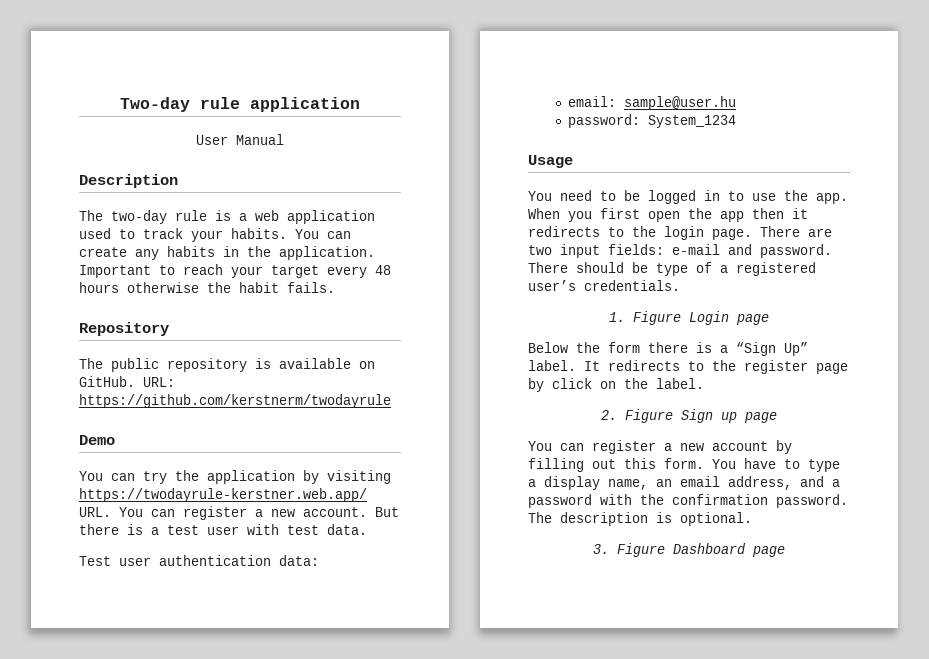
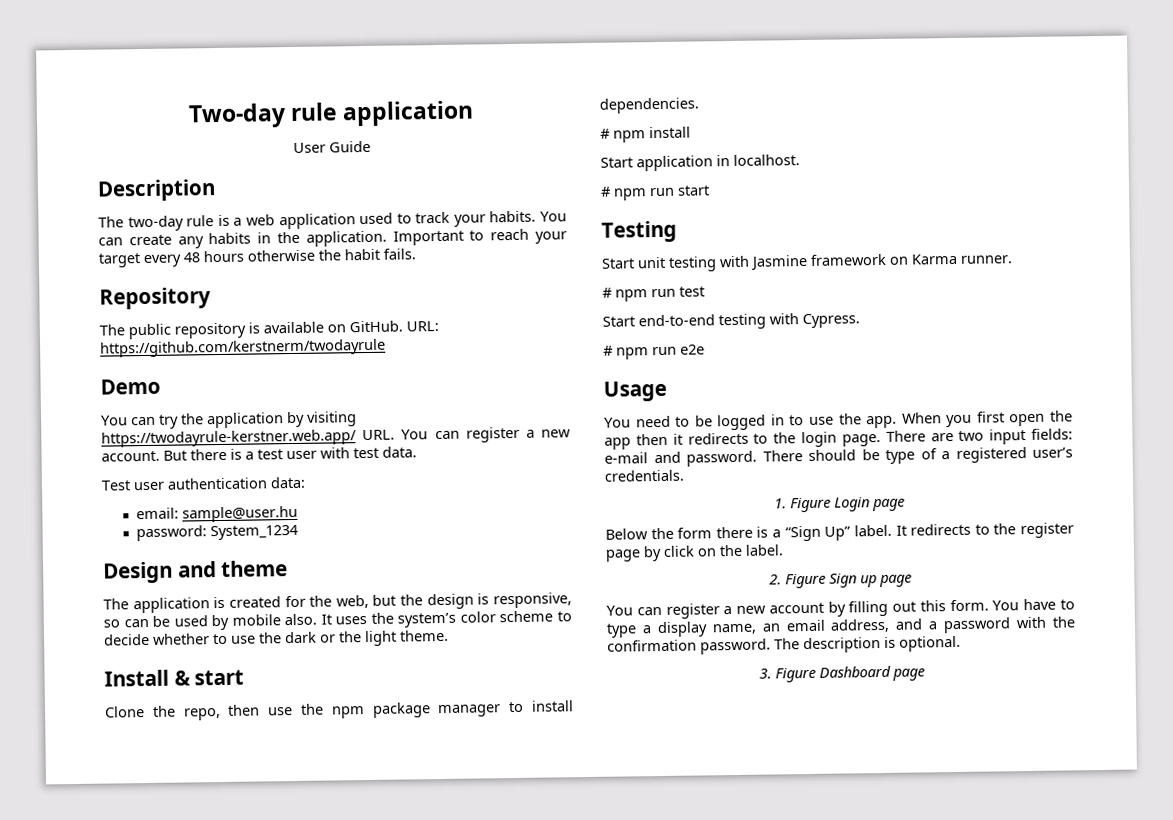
- User Manual
+ User Guide
+ Design and theme
+ The application is created for the web, but the design is responsive, so can be used by mobile also. It uses the system’s color scheme to decide whether to use the dark or the light theme.
+ Install & start
+ Clone the repo, then use the npm package manager to install dependencies.
+ # npm install
+ Start application in localhost.
+ # npm run start
+ Testing
+ Start unit testing with Jasmine framework on Karma runner.
+ # npm run test
+ Start end-to-end testing with Cypress.
+ # npm run e2e

